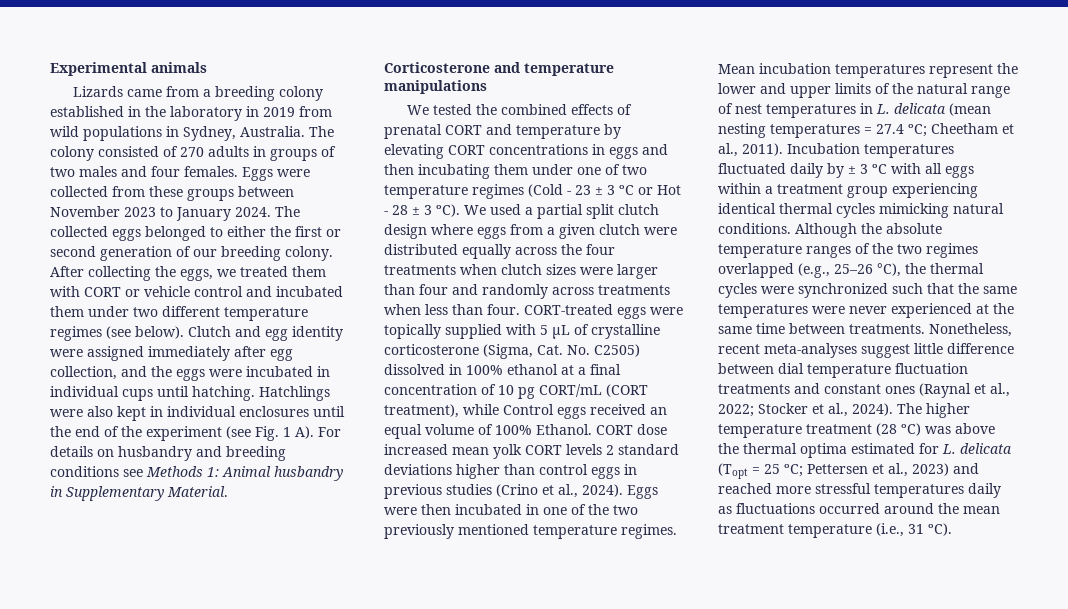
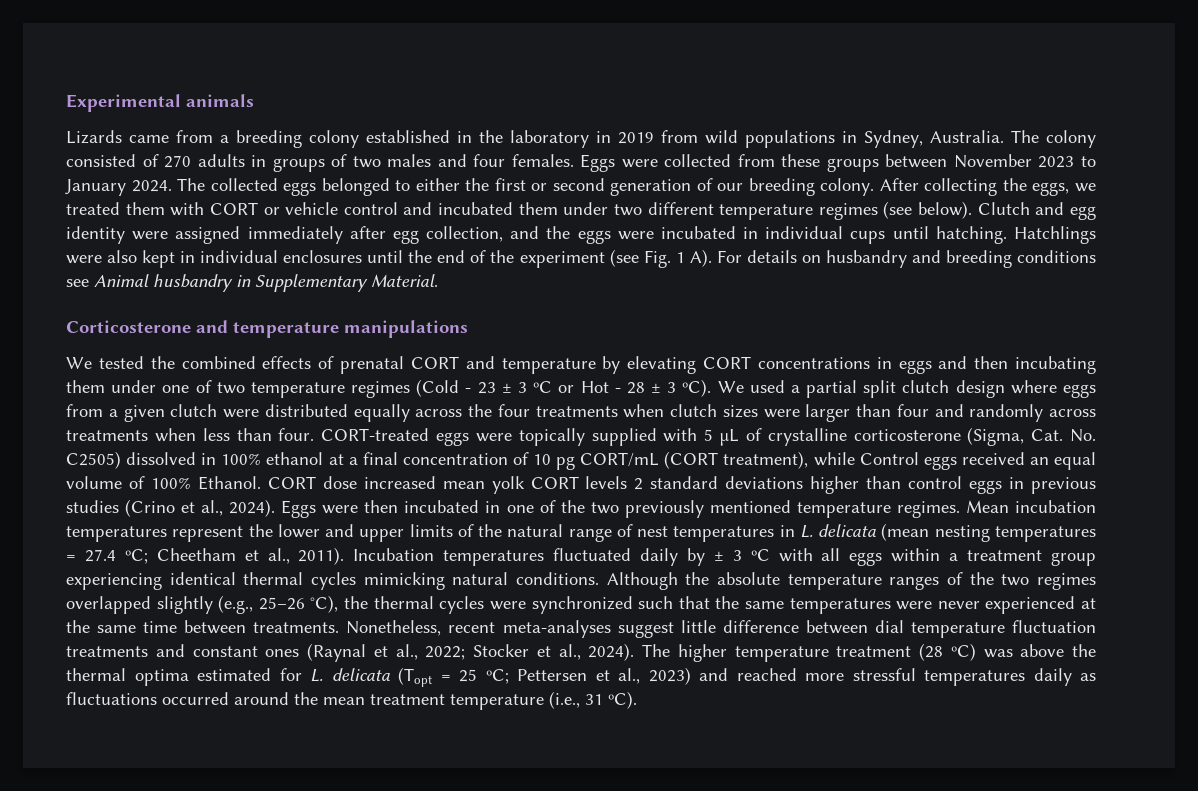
- Hatchlings were also kept in individual enclosures until the end of the experiment (see Fig. 1 A). For details on husbandry and breeding conditions see Methods 1: Animal husbandry in Supplementary Material.
+ Hatchlings were also kept in individual enclosures until the end of the experiment (see Fig. 1 A). For details on husbandry and breeding conditions see Animal husbandry in Supplementary Material.
- Although the absolute temperature ranges of the two regimes overlapped (e.g., 25–26 °C), the thermal cycles were synchronized such that the same temperatures were never experienced at the same time between treatments.
+ Although the absolute temperature ranges of the two regimes overlapped slightly (e.g., 25–26 °C), the thermal cycles were synchronized such that the same temperatures were never experienced at the same time between treatments.

